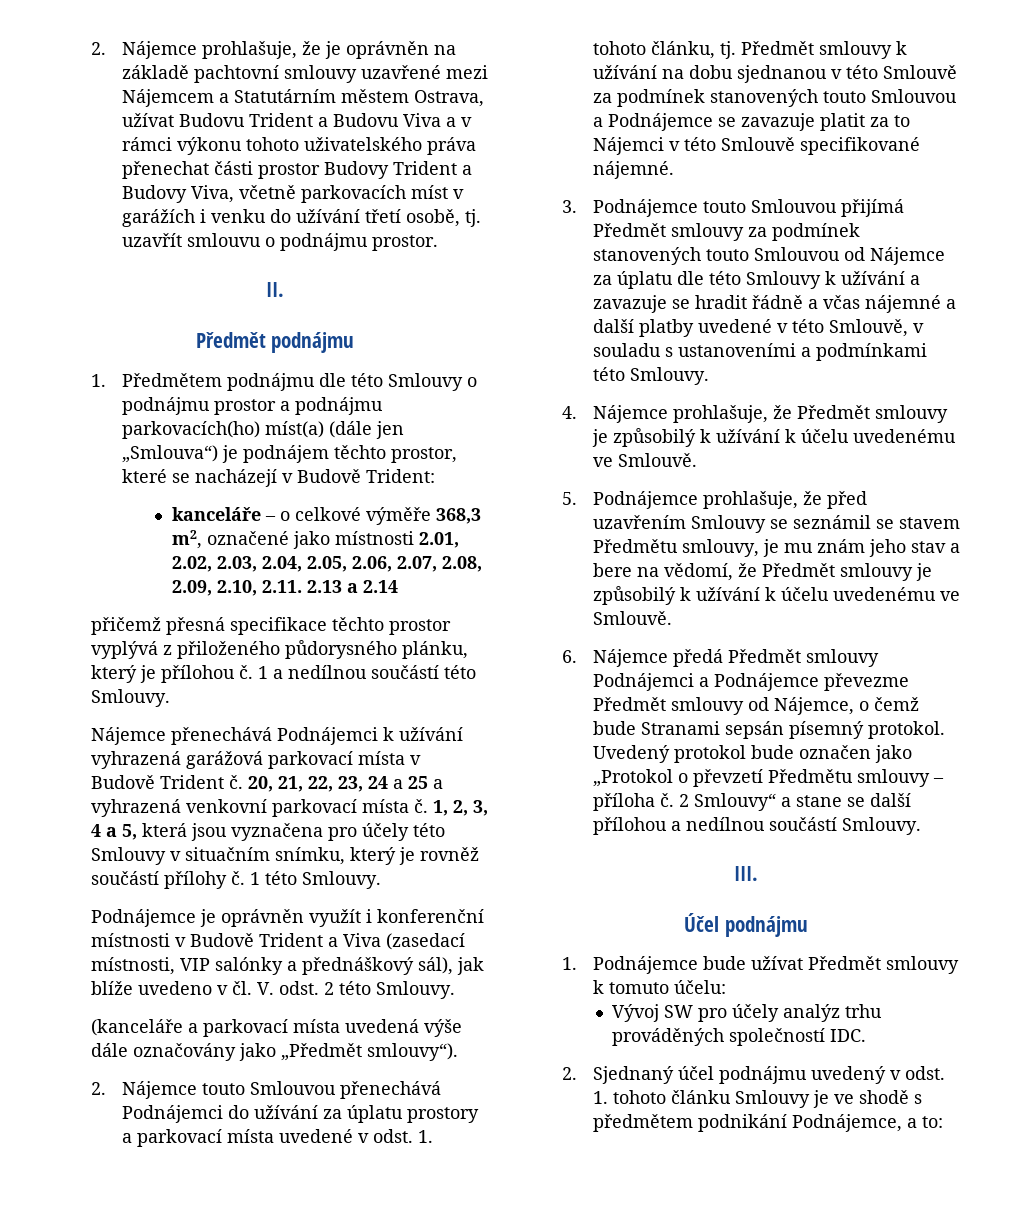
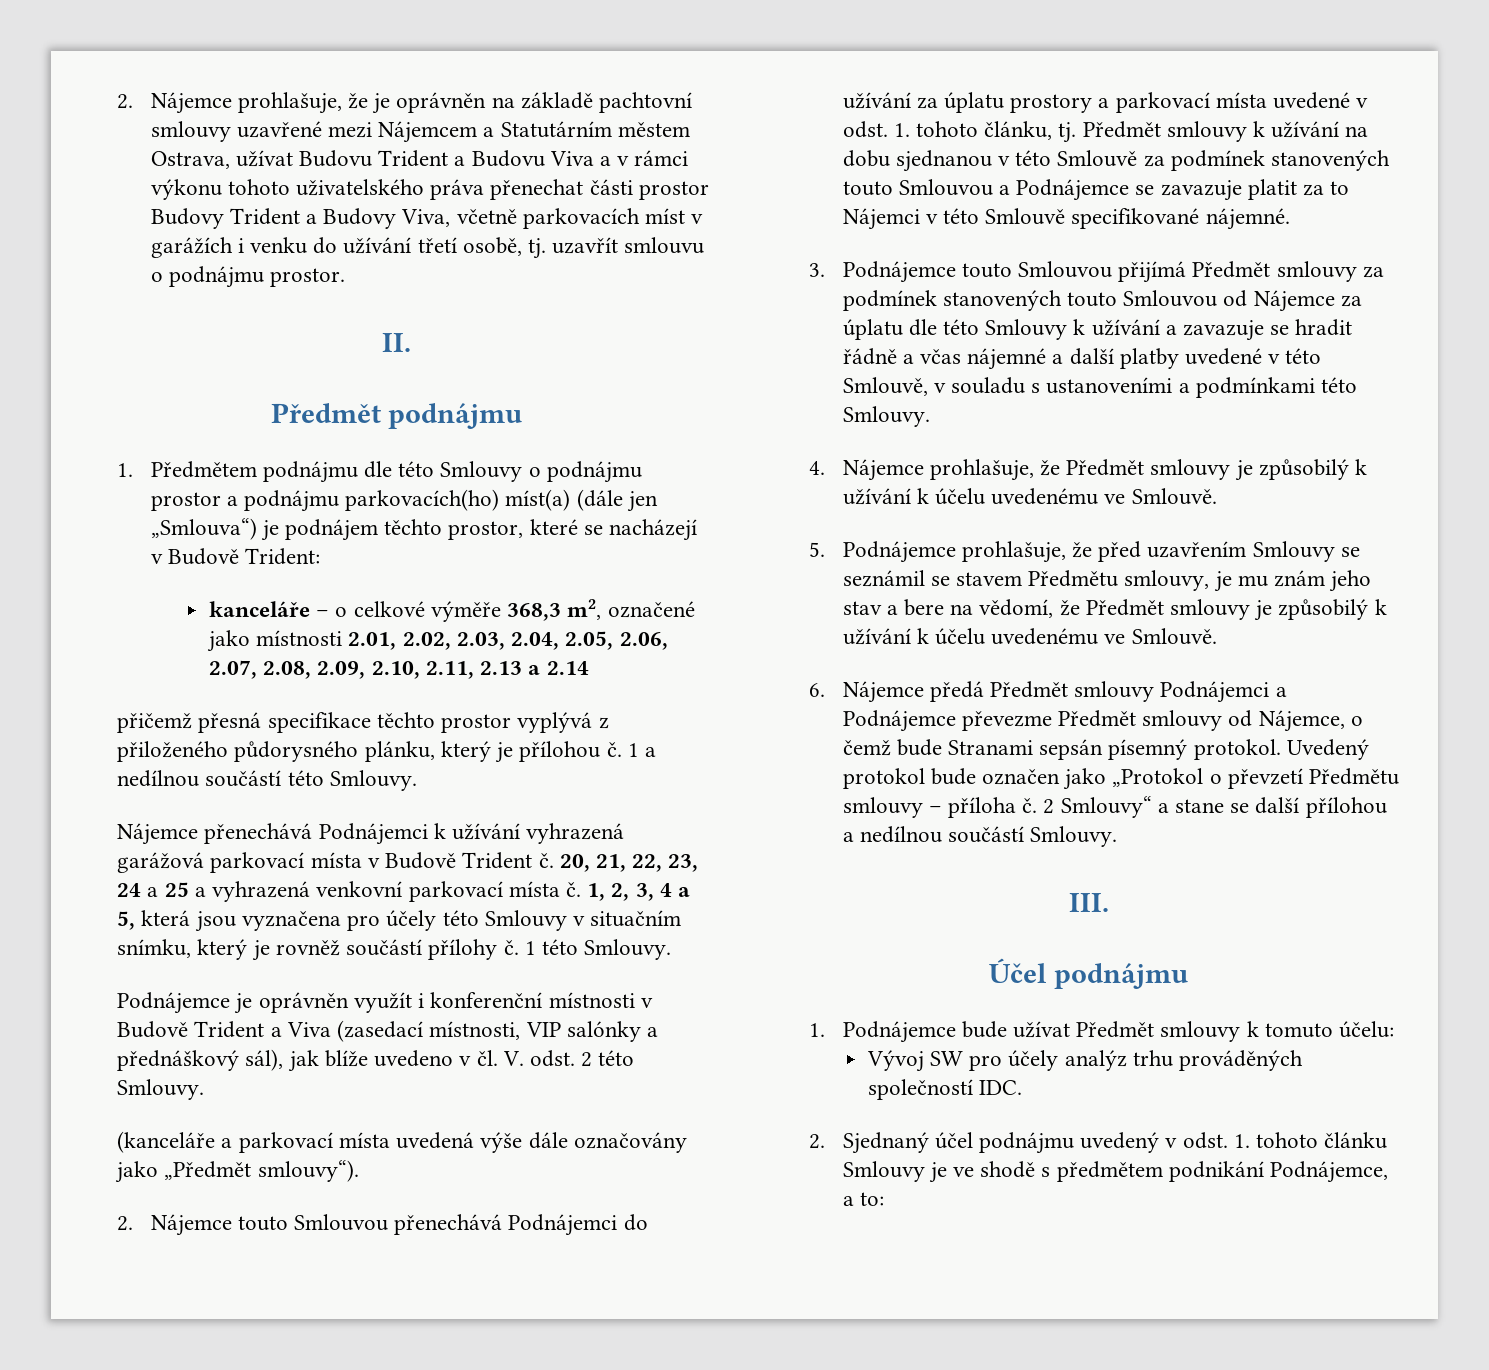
- kanceláře – o celkové výměře 368,3 m2, označené jako místnosti 2.01, 2.02, 2.03, 2.04, 2.05, 2.06, 2.07, 2.08, 2.09, 2.10, 2.11. 2.13 a 2.14
+ kanceláře – o celkové výměře 368,3 m2, označené jako místnosti 2.01, 2.02, 2.03, 2.04, 2.05, 2.06, 2.07, 2.08, 2.09, 2.10, 2.11, 2.13 a 2.14

